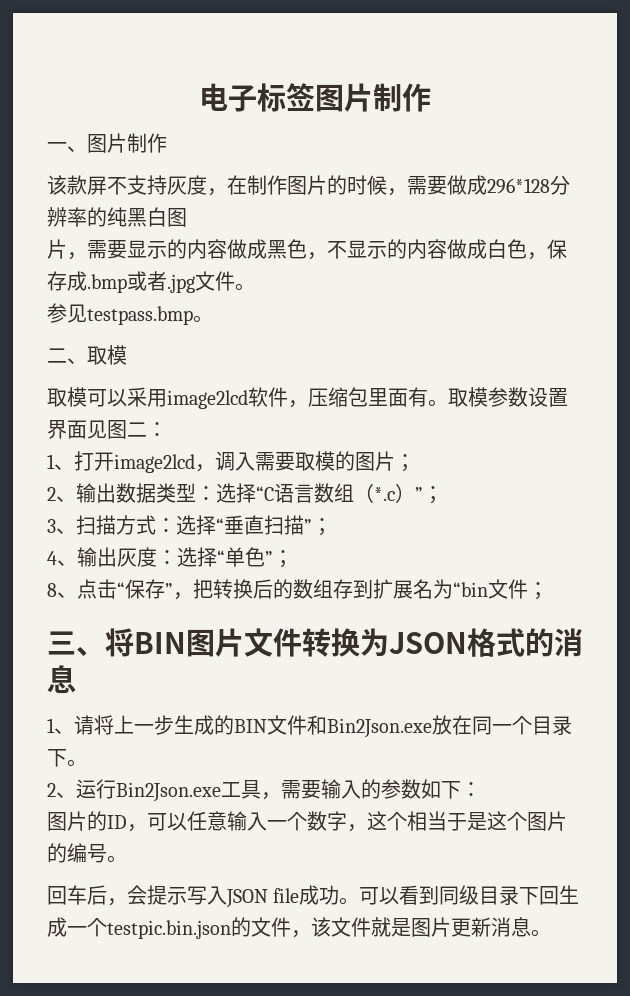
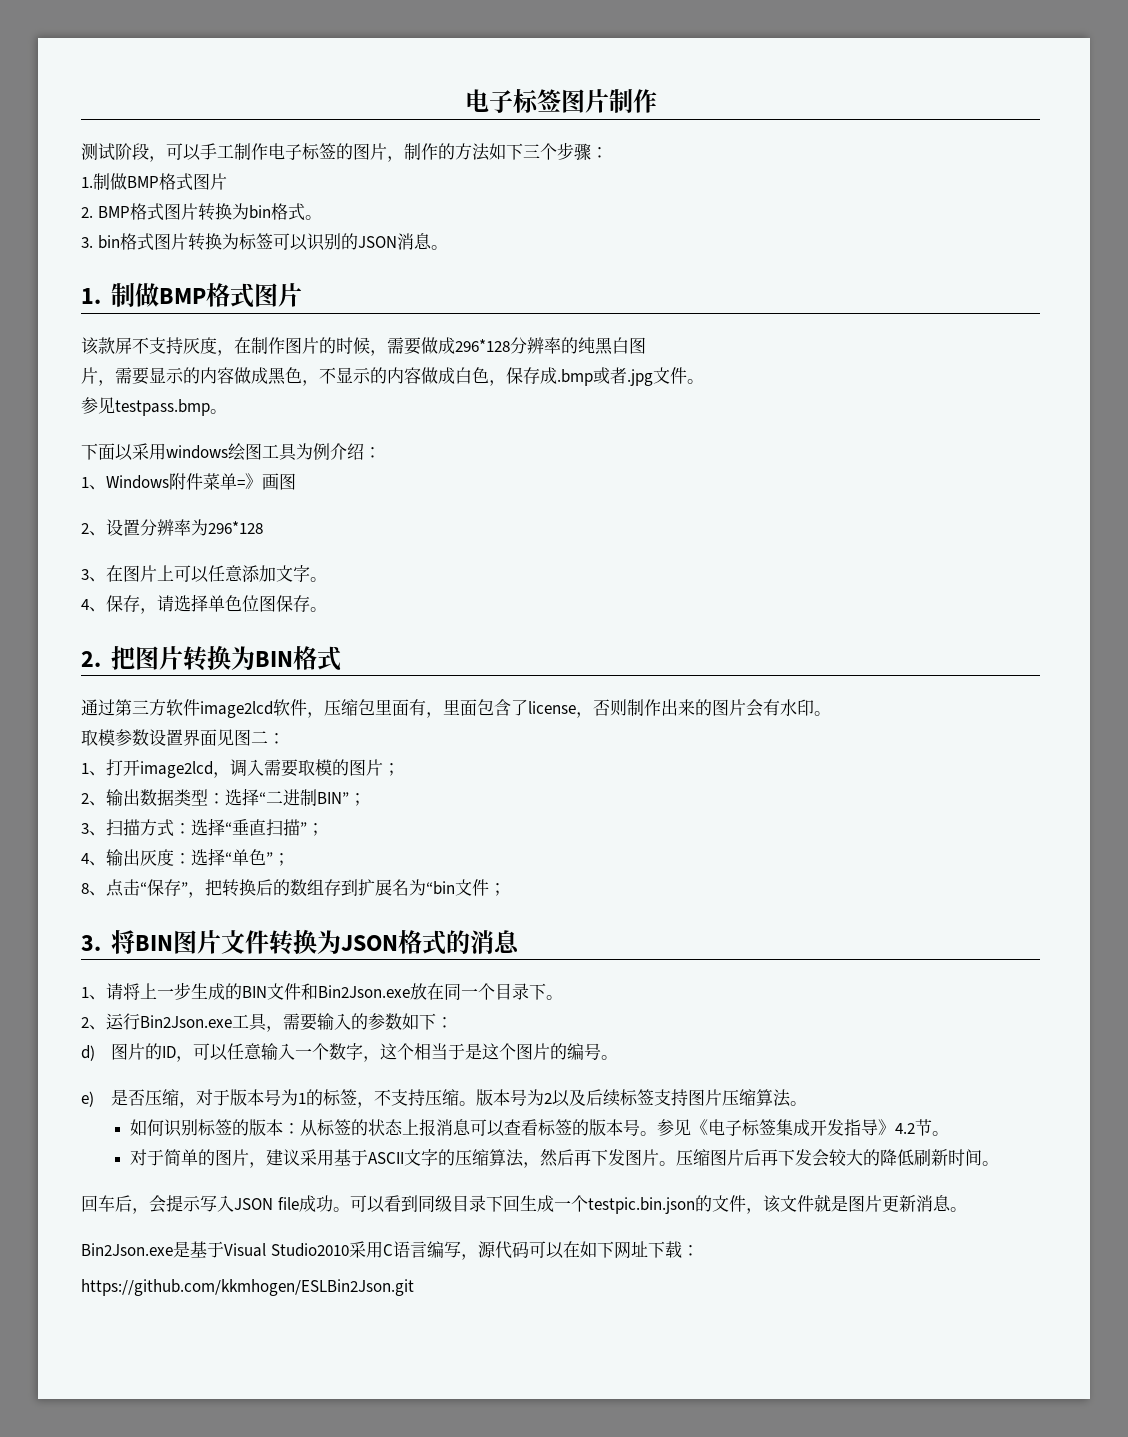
- 一、图片制作
+ 测试阶段，可以手工制作电子标签的图片，制作的方法如下三个步骤：
+ 1.制做BMP格式图片
+ 2. BMP格式图片转换为bin格式。
+ 3. bin格式图片转换为标签可以识别的JSON消息。
+ 1.制做BMP格式图片
- 二、取模
- 取模可以采用image2lcd软件，压缩包里面有。取模参数设置界面见图二：
+ 下面以采用windows绘图工具为例介绍：
+ 1、Windows附件菜单=》画图
+ 2、设置分辨率为296*128
+ 3、在图片上可以任意添加文字。
+ 4、保存，请选择单色位图保存。
+ 2.把图片转换为BIN格式
+ 通过第三方软件image2lcd软件，压缩包里面有，里面包含了license，否则制作出来的图片会有水印。
+ 取模参数设置界面见图二：
- 2、输出数据类型：选择“C语言数组（*.c）”；
+ 2、输出数据类型：选择“二进制BIN”；
- 三、将BIN图片文件转换为JSON格式的消息
+ 3.将BIN图片文件转换为JSON格式的消息
- 图片的ID，可以任意输入一个数字，这个相当于是这个图片的编号。
+ d)图片的ID，可以任意输入一个数字，这个相当于是这个图片的编号。
+ e)是否压缩，对于版本号为1的标签，不支持压缩。版本号为2以及后续标签支持图片压缩算法。
+ 如何识别标签的版本：从标签的状态上报消息可以查看标签的版本号。参见《电子标签集成开发指导》4.2节。
+ 对于简单的图片，建议采用基于ASCII文字的压缩算法，然后再下发图片。压缩图片后再下发会较大的降低刷新时间。
+ Bin2Json.exe是基于Visual Studio2010采用C语言编写，源代码可以在如下网址下载：
+ https://github.com/kkmhogen/ESLBin2Json.git

